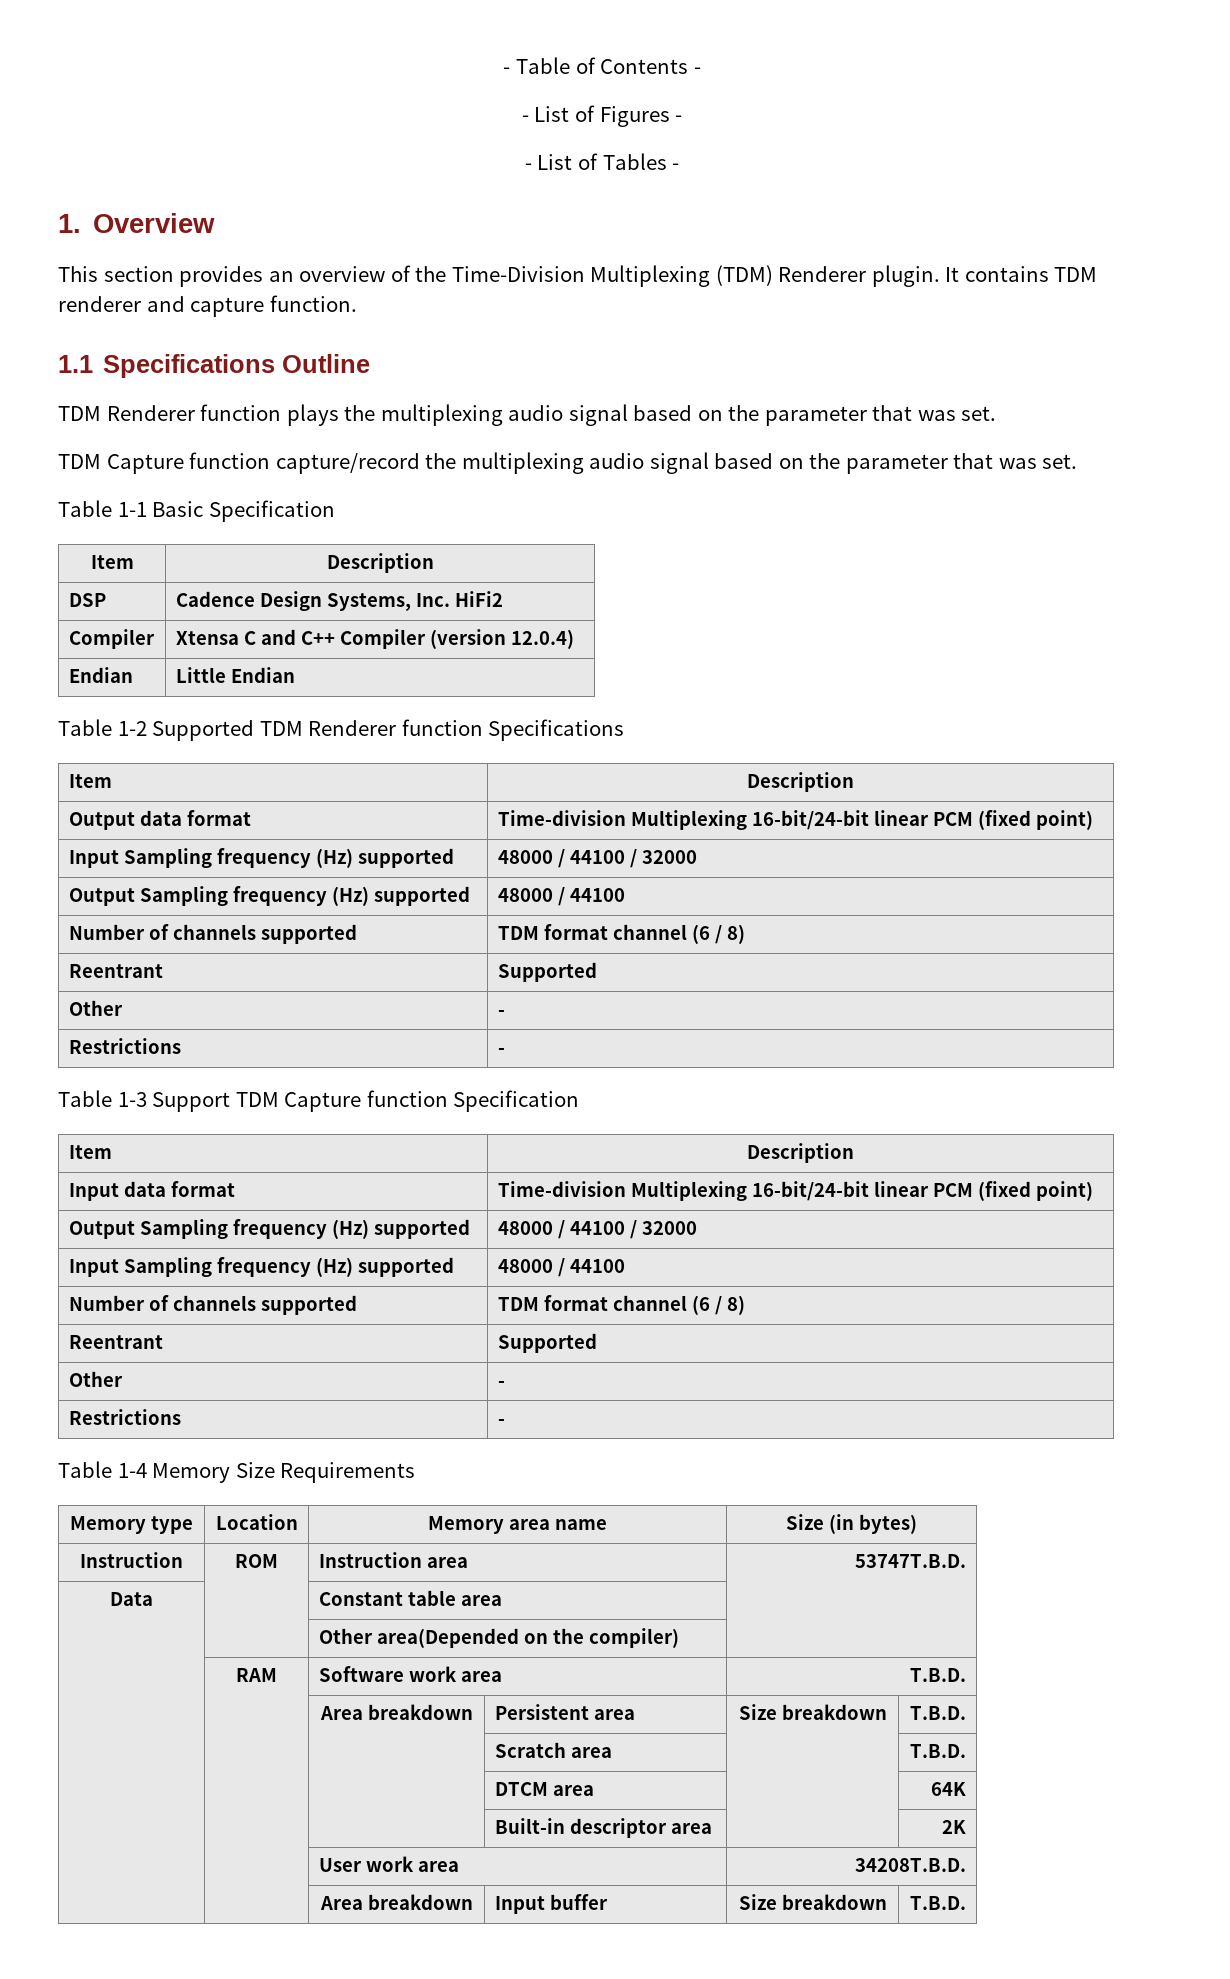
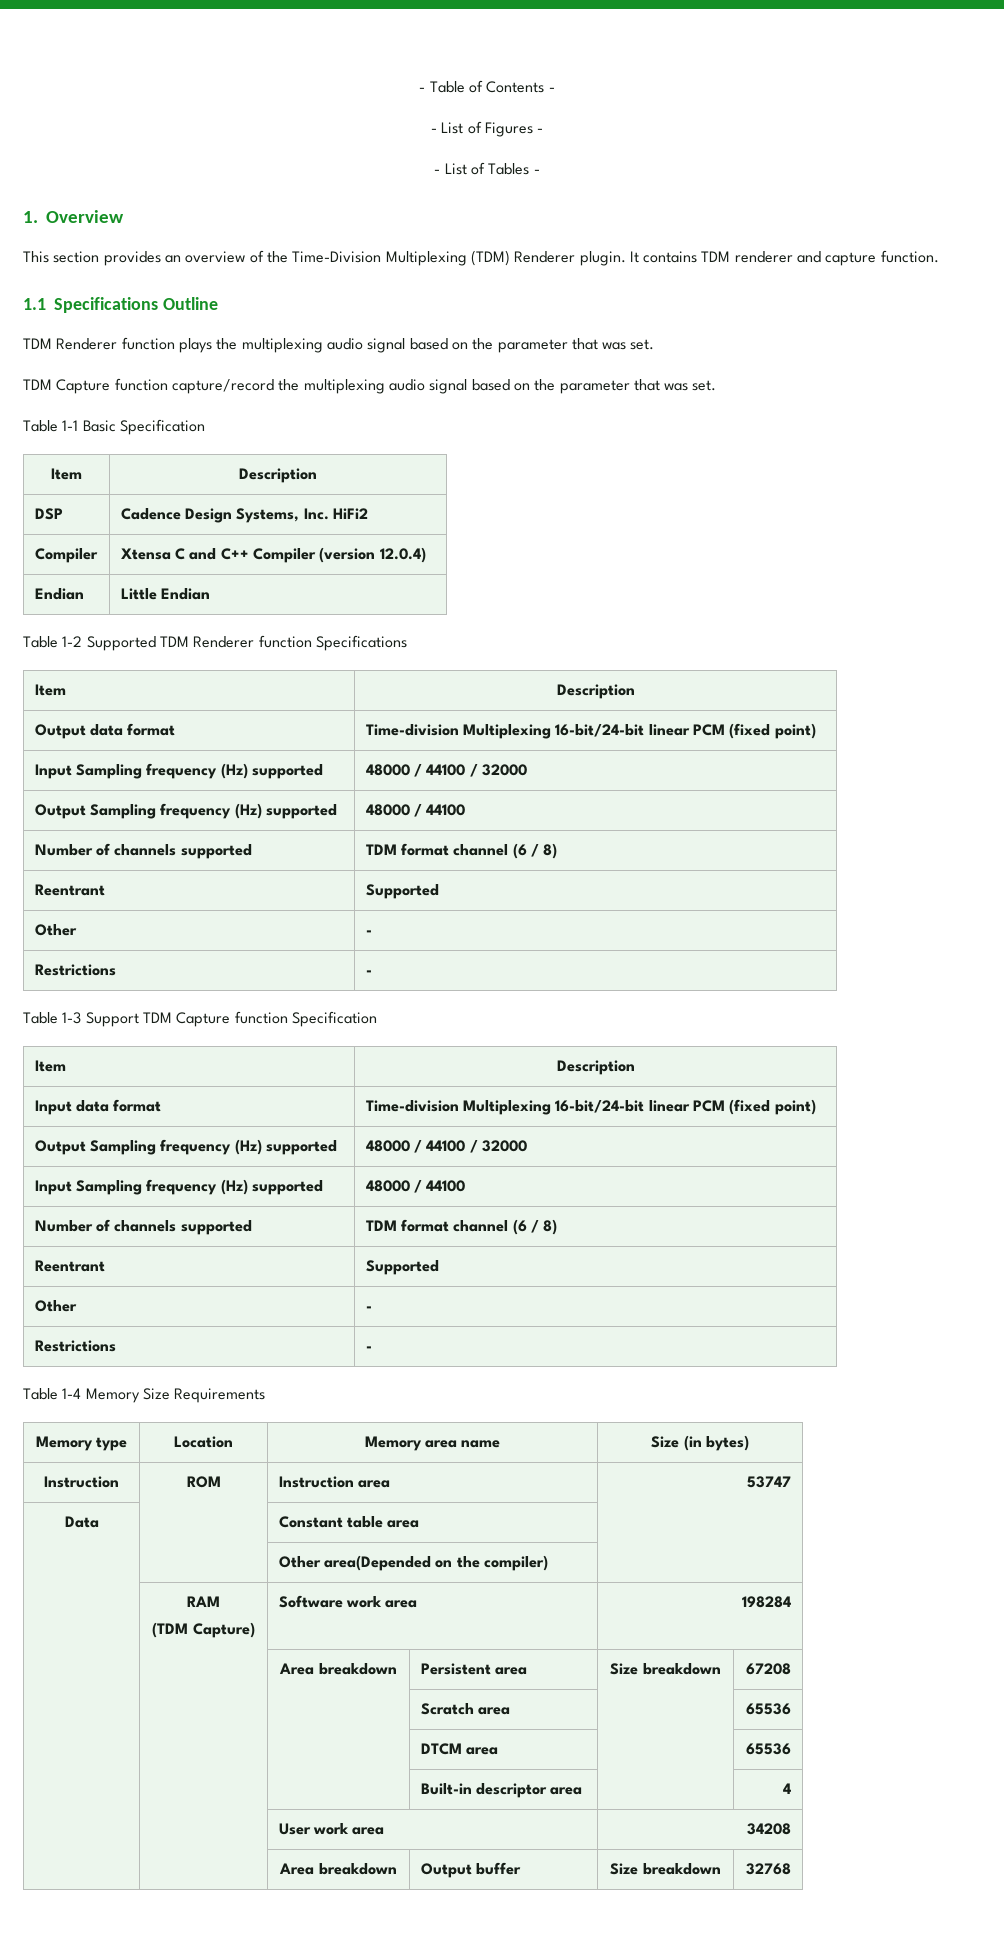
- Instruction | ROM | Instruction area | 53747T.B.D.
+ Instruction | ROM | Instruction area | 53747
- | RAM | Software work area | T.B.D.
+ | RAM
+ (TDM Capture) | Software work area | 198284
- | | Area breakdown | Persistent area | Size breakdown | T.B.D.
+ | | Area breakdown | Persistent area | Size breakdown | 67208
- | | | Scratch area | | T.B.D.
+ | | | Scratch area | | 65536
- | | | DTCM area | | 64K
+ | | | DTCM area | | 65536
- | | | Built-in descriptor area | | 2K
+ | | | Built-in descriptor area | | 4
- | | User work area | 34208T.B.D.
- | | Area breakdown | Input buffer | Size breakdown | T.B.D.
+ | | User work area | 34208
+ | | Area breakdown | Output buffer | Size breakdown | 32768

